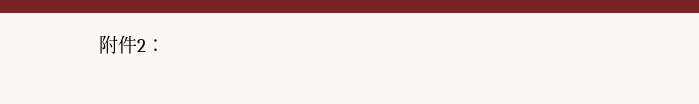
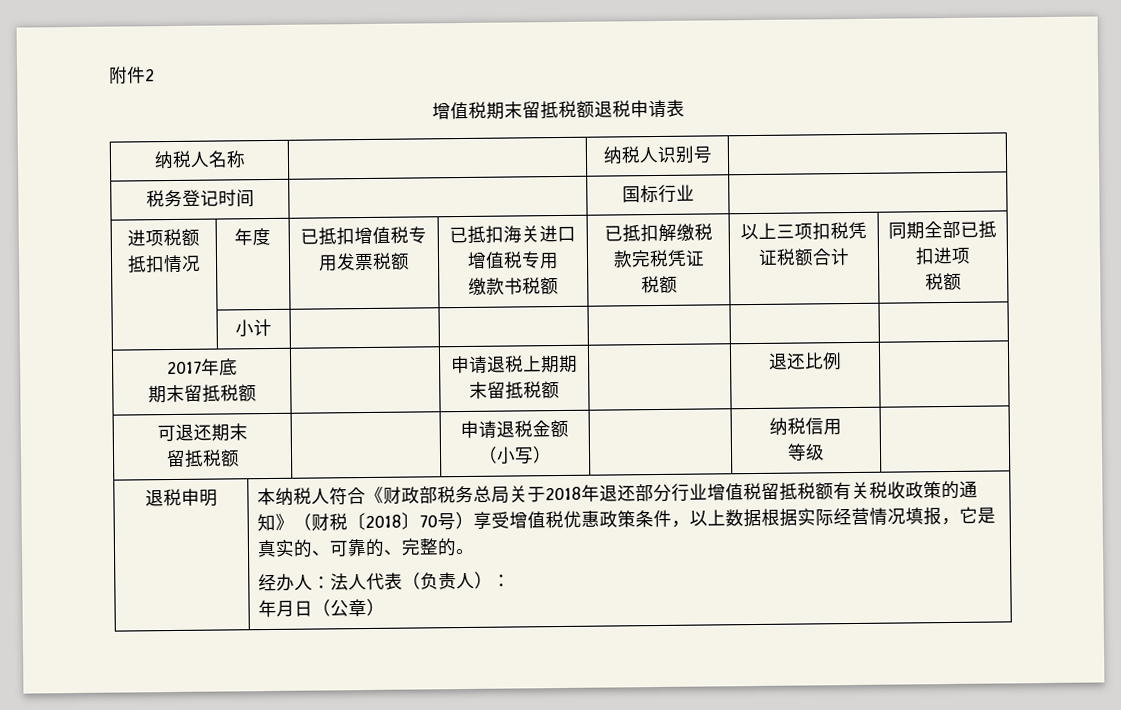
- 附件2：
+ 附件2
+ 增值税期末留抵税额退税申请表
+ 纳税人名称 | | 纳税人识别号 |
+ 税务登记时间 | | 国标行业 |
+ 进项税额抵扣情况 | 年度 | 已抵扣增值税专用发票税额 | 已抵扣海关进口增值税专用
+ 缴款书税额 | 已抵扣解缴税款完税凭证
+ 税额 | 以上三项扣税凭证税额合计 | 同期全部已抵扣进项
+ 税额
+ | 小计 | | | | |
+ 2017年底
+ 期末留抵税额 | | 申请退税上期期末留抵税额 | | 退还比例 |
+ 可退还期末
+ 留抵税额 | | 申请退税金额（小写） | | 纳税信用
+ 等级 |
+ 退税申明 | 本纳税人符合《财政部税务总局关于2018年退还部分行业增值税留抵税额有关税收政策的通知》（财税〔2018〕70号）享受增值税优惠政策条件，以上数据根据实际经营情况填报，它是真实的、可靠的、完整的。
+ 经办人：法人代表（负责人）：
+ 年月日（公章）

